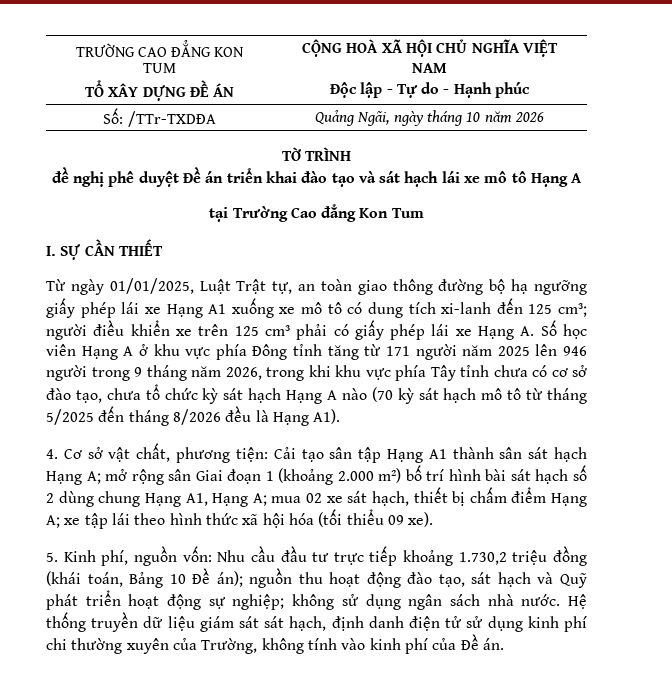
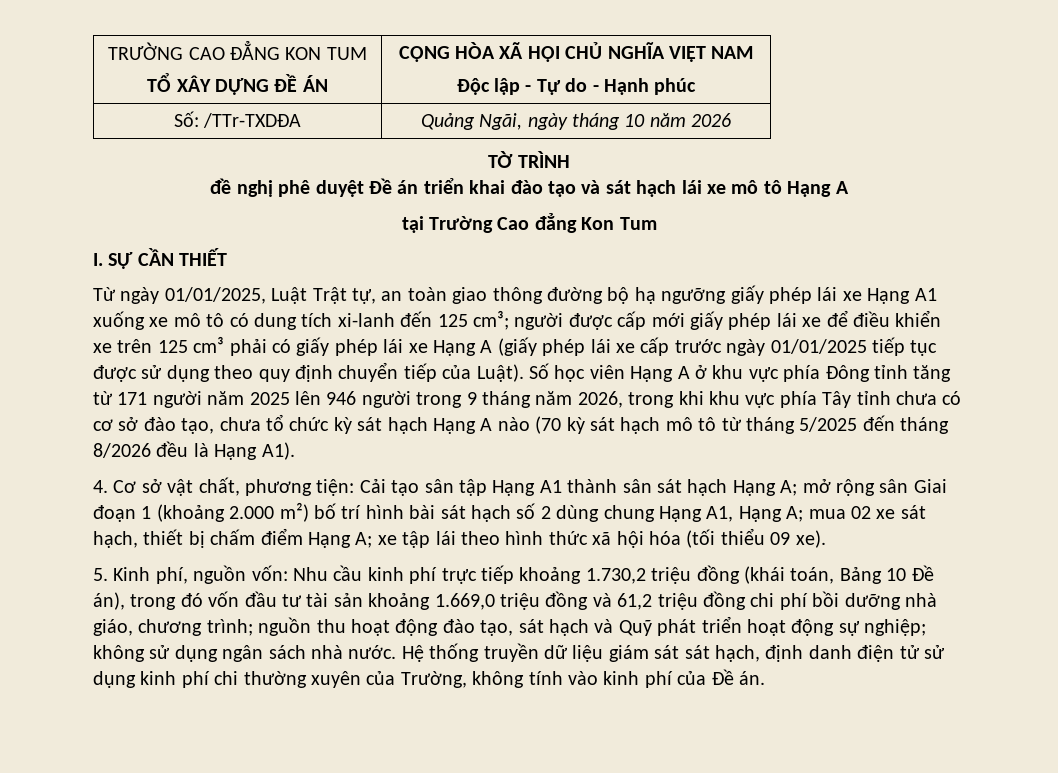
  TRƯỜNG CAO ĐẲNG KON TUM
- TỔ XÂY DỰNG ĐỀ ÁN | CỘNG HOÀ XÃ HỘI CHỦ NGHĨA VIỆT NAM
+ TỔ XÂY DỰNG ĐỀ ÁN | CỘNG HÒA XÃ HỘI CHỦ NGHĨA VIỆT NAM
- người điều khiển xe trên 125 cm³ phải có giấy phép lái xe Hạng A. Số học viên Hạng A ở khu vực phía Đông tỉnh tăng từ 171 người năm 2025 lên 946 người trong 9 tháng năm 2026, trong khi khu vực phía Tây tỉnh chưa có cơ sở đào tạo, chưa tổ chức kỳ sát hạch Hạng A nào (70 kỳ sát hạch mô tô từ tháng 5/2025 đến tháng 8/2026 đều là Hạng A1).
+ người được cấp mới giấy phép lái xe để điều khiển xe trên 125 cm³ phải có giấy phép lái xe Hạng A (giấy phép lái xe cấp trước ngày 01/01/2025 tiếp tục được sử dụng theo quy định chuyển tiếp của Luật). Số học viên Hạng A ở khu vực phía Đông tỉnh tăng từ 171 người năm 2025 lên 946 người trong 9 tháng năm 2026, trong khi khu vực phía Tây tỉnh chưa có cơ sở đào tạo, chưa tổ chức kỳ sát hạch Hạng A nào (70 kỳ sát hạch mô tô từ tháng 5/2025 đến tháng 8/2026 đều là Hạng A1).
- 5. Kinh phí, nguồn vốn: Nhu cầu đầu tư trực tiếp khoảng 1.730,2 triệu đồng (khái toán, Bảng 10 Đề án); nguồn thu hoạt động đào tạo, sát hạch và Quỹ phát triển hoạt động sự nghiệp; không sử dụng ngân sách nhà nước.
+ 5. Kinh phí, nguồn vốn: Nhu cầu kinh phí trực tiếp khoảng 1.730,2 triệu đồng (khái toán, Bảng 10 Đề án), trong đó vốn đầu tư tài sản khoảng 1.669,0 triệu đồng và 61,2 triệu đồng chi phí bồi dưỡng nhà giáo, chương trình; nguồn thu hoạt động đào tạo, sát hạch và Quỹ phát triển hoạt động sự nghiệp; không sử dụng ngân sách nhà nước.

